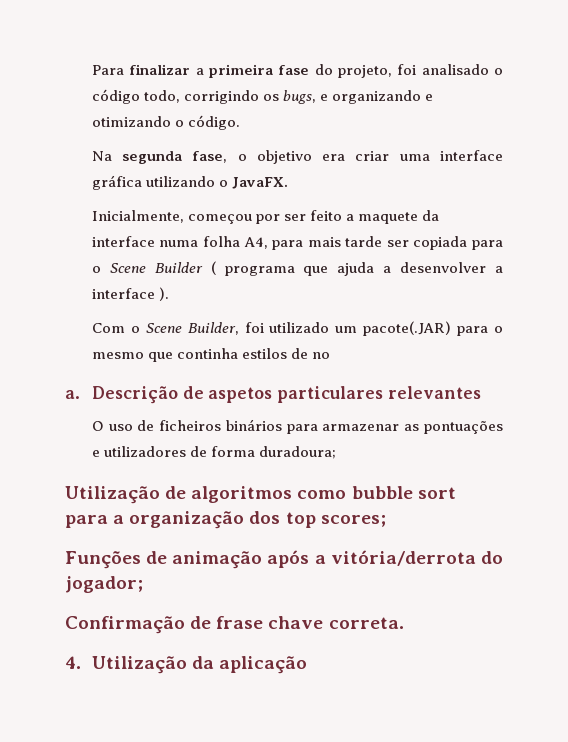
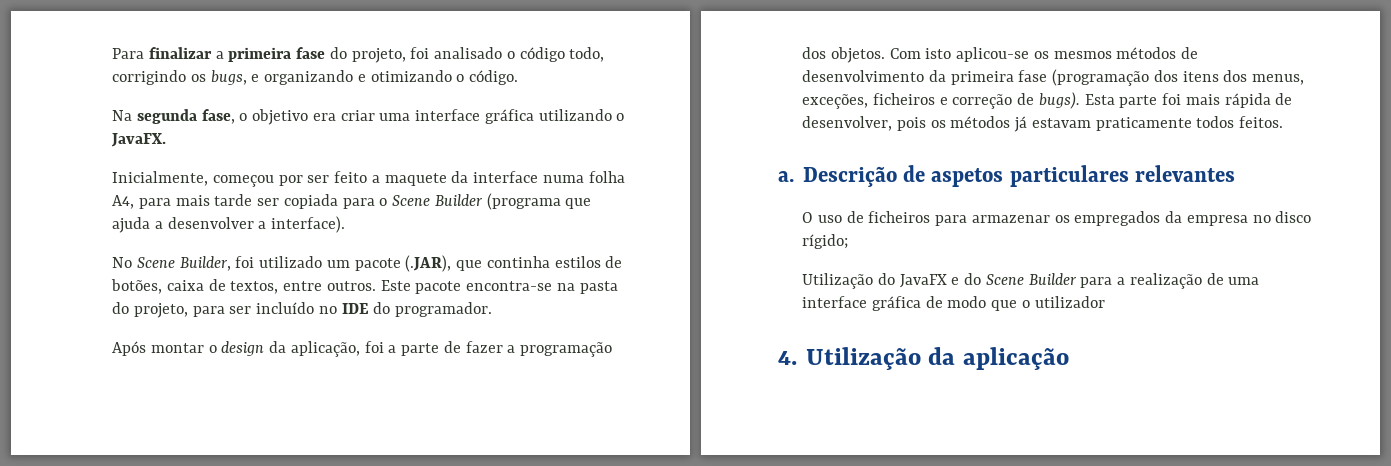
- Inicialmente, começou por ser feito a maquete da interface numa folha A4, para mais tarde ser copiada para o Scene Builder ( programa que ajuda a desenvolver a interface ).
- Com o Scene Builder, foi utilizado um pacote(.JAR) para o mesmo que continha estilos de no
+ Inicialmente, começou por ser feito a maquete da interface numa folha A4, para mais tarde ser copiada para o Scene Builder (programa que ajuda a desenvolver a interface).
+ No Scene Builder, foi utilizado um pacote (.JAR), que continha estilos de botões, caixa de textos, entre outros. Este pacote encontra-se na pasta do projeto, para ser incluído no IDE do programador.
+ Após montar o design da aplicação, foi a parte de fazer a programação dos objetos. Com isto aplicou-se os mesmos métodos de desenvolvimento da primeira fase (programação dos itens dos menus, exceções, ficheiros e correção de bugs). Esta parte foi mais rápida de desenvolver, pois os métodos já estavam praticamente todos feitos.
- O uso de ficheiros binários para armazenar as pontuações e utilizadores de forma duradoura;
- Utilização de algoritmos como bubble sort para a organização dos top scores;
- Funções de animação após a vitória/derrota do jogador;
- Confirmação de frase chave correta.
+ O uso de ficheiros para armazenar os empregados da empresa no disco rígido;
+ Utilização do JavaFX e do Scene Builder para a realização de uma interface gráfica de modo que o utilizador

